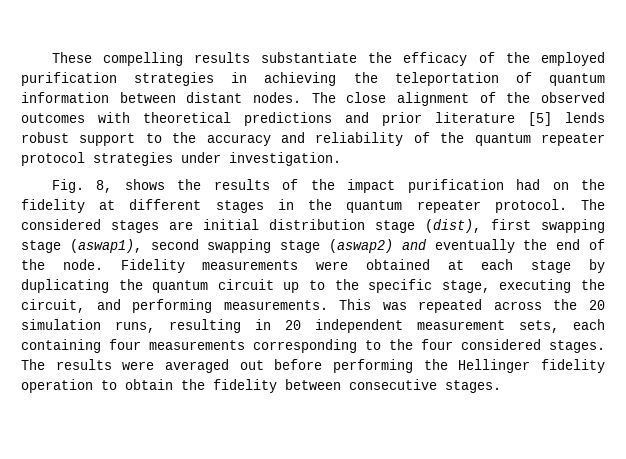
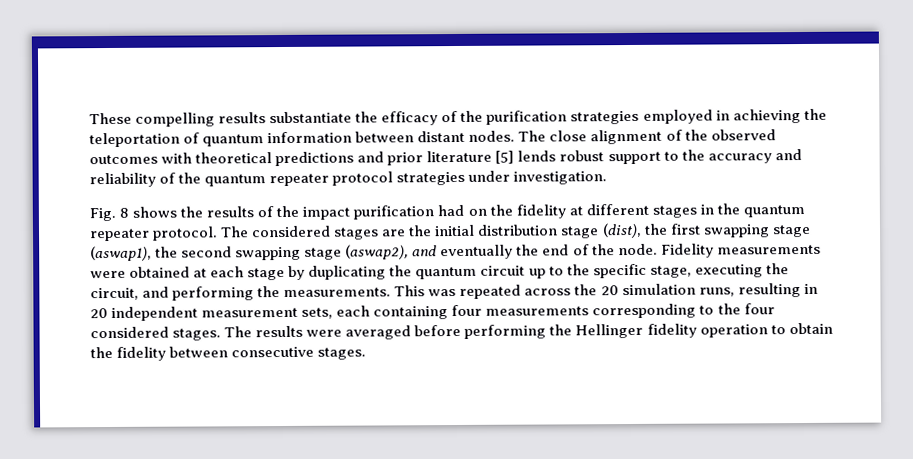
- These compelling results substantiate the efficacy of the employed purification strategies in achieving the teleportation of quantum information between distant nodes.
+ These compelling results substantiate the efficacy of the purification strategies employed in achieving the teleportation of quantum information between distant nodes.
- Fig. 8, shows the results of the impact purification had on the fidelity at different stages in the quantum repeater protocol.
+ Fig. 8 shows the results of the impact purification had on the fidelity at different stages in the quantum repeater protocol.
- The considered stages are initial distribution stage (dist), first swapping stage (aswap1), second swapping stage (aswap2) and eventually the end of the node.
+ The considered stages are the initial distribution stage (dist), the first swapping stage (aswap1), the second swapping stage (aswap2), and eventually the end of the node.
- Fidelity measurements were obtained at each stage by duplicating the quantum circuit up to the specific stage, executing the circuit, and performing measurements.
+ Fidelity measurements were obtained at each stage by duplicating the quantum circuit up to the specific stage, executing the circuit, and performing the measurements.
- The results were averaged out before performing the Hellinger fidelity operation to obtain the fidelity between consecutive stages.
+ The results were averaged before performing the Hellinger fidelity operation to obtain the fidelity between consecutive stages.

